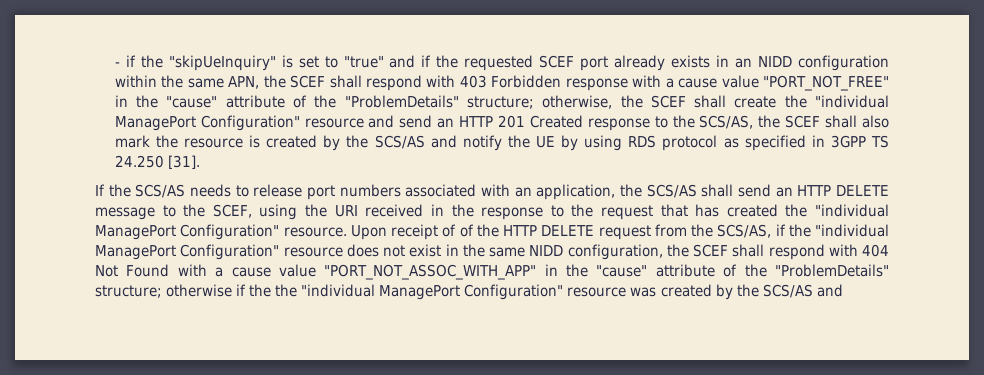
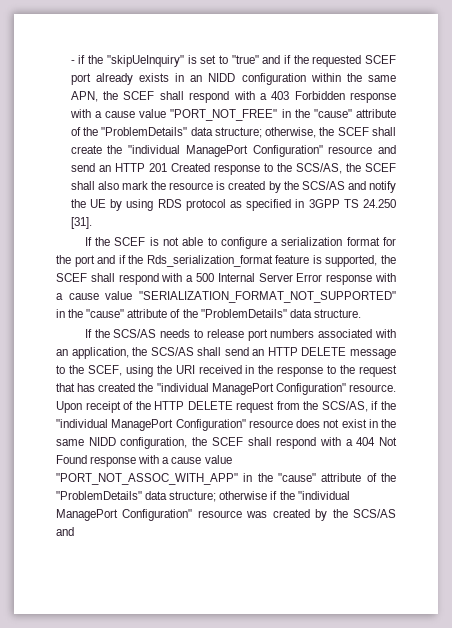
- - if the "skipUeInquiry" is set to "true" and if the requested SCEF port already exists in an NIDD configuration within the same APN, the SCEF shall respond with 403 Forbidden response with a cause value "PORT_NOT_FREE" in the "cause" attribute of the "ProblemDetails" structure;
+ - if the "skipUeInquiry" is set to "true" and if the requested SCEF port already exists in an NIDD configuration within the same APN, the SCEF shall respond with a 403 Forbidden response with a cause value "PORT_NOT_FREE" in the "cause" attribute of the "ProblemDetails" data structure;
+ If the SCEF is not able to configure a serialization format for the port and if the Rds_serialization_format feature is supported, the SCEF shall respond with a 500 Internal Server Error response with a cause value "SERIALIZATION_FORMAT_NOT_SUPPORTED" in the "cause" attribute of the "ProblemDetails" data structure.
- Upon receipt of of the HTTP DELETE request from the SCS/AS, if the "individual ManagePort Configuration" resource does not exist in the same NIDD configuration, the SCEF shall respond with 404 Not Found with a cause value "PORT_NOT_ASSOC_WITH_APP" in the "cause" attribute of the "ProblemDetails" structure; otherwise if the the "individual ManagePort Configuration" resource was created by the SCS/AS and
+ Upon receipt of the HTTP DELETE request from the SCS/AS, if the "individual ManagePort Configuration" resource does not exist in the same NIDD configuration, the SCEF shall respond with a 404 Not Found response with a cause value "PORT_NOT_ASSOC_WITH_APP" in the "cause" attribute of the "ProblemDetails" data structure; otherwise if the "individual ManagePort Configuration" resource was created by the SCS/AS and

